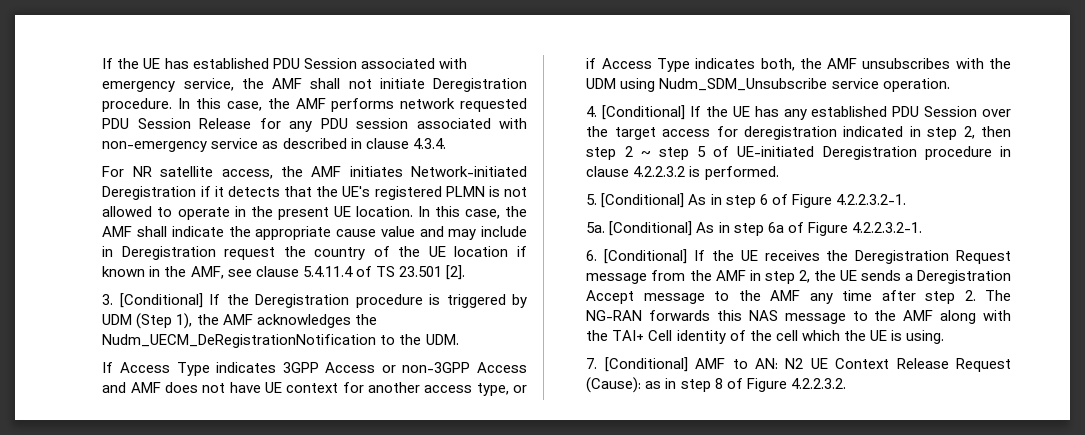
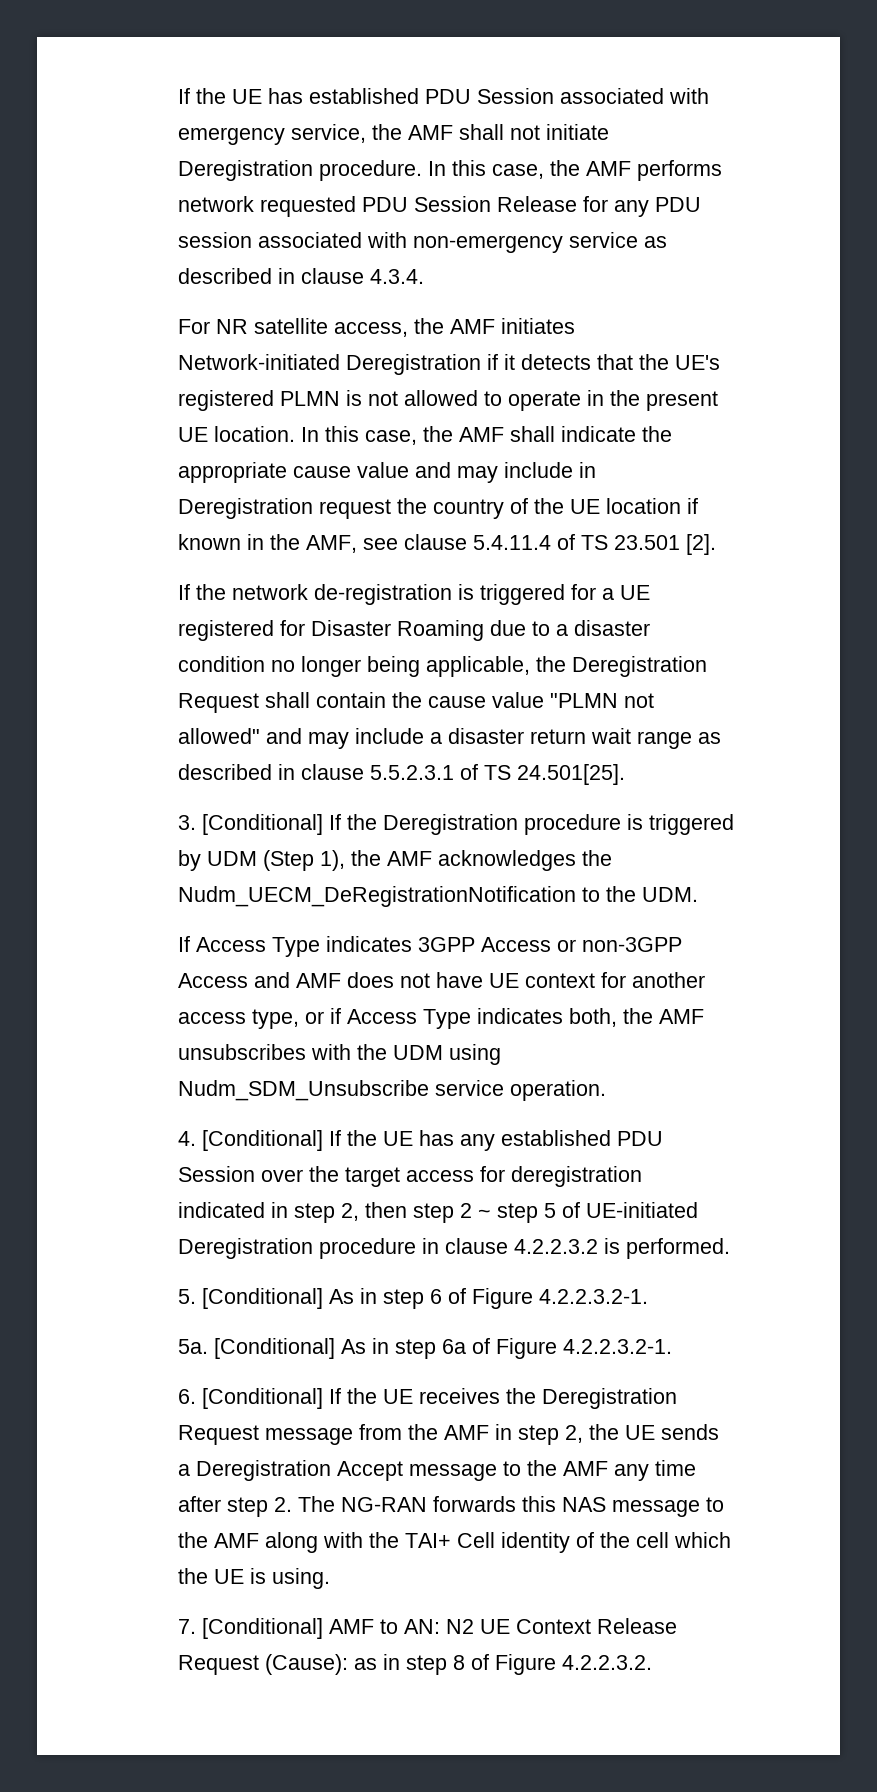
+ If the network de-registration is triggered for a UE registered for Disaster Roaming due to a disaster condition no longer being applicable, the Deregistration Request shall contain the cause value "PLMN not allowed" and may include a disaster return wait range as described in clause 5.5.2.3.1 of TS 24.501[25].

